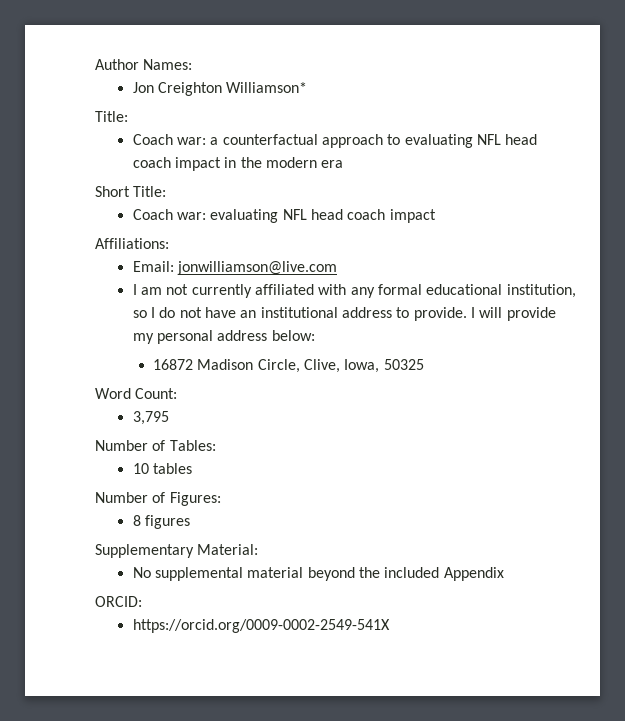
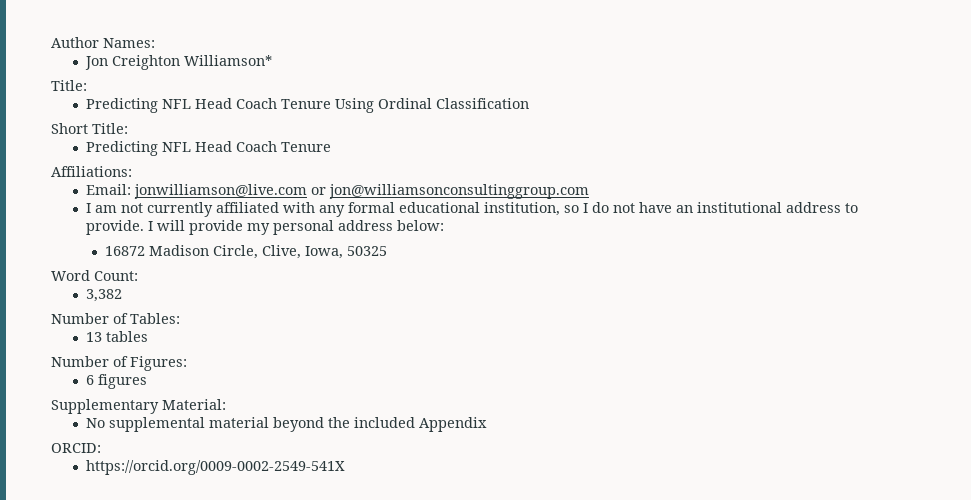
- Coach war: a counterfactual approach to evaluating NFL head coach impact in the modern era
+ Predicting NFL Head Coach Tenure Using Ordinal Classification
  Short Title:
- Coach war: evaluating NFL head coach impact
+ Predicting NFL Head Coach Tenure
- Email: jonwilliamson@live.com
+ Email: jonwilliamson@live.com or jon@williamsonconsultinggroup.com
- 3,795
+ 3,382
- 10 tables
+ 13 tables
- 8 figures
+ 6 figures

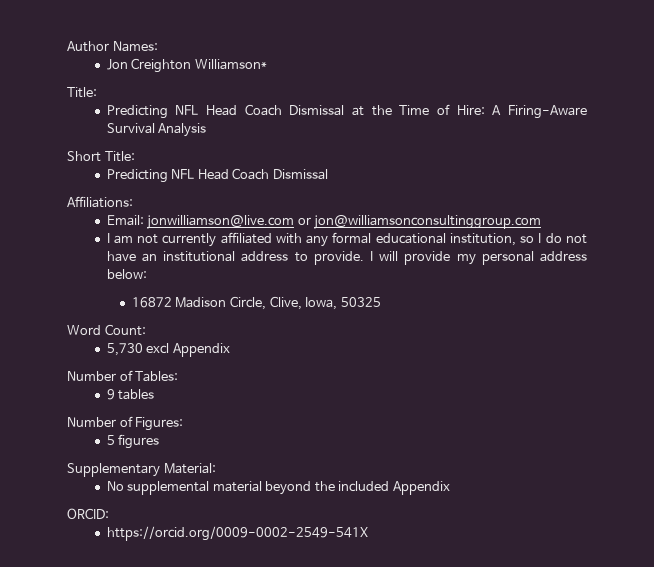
- Predicting NFL Head Coach Tenure Using Ordinal Classification
+ Predicting NFL Head Coach Dismissal at the Time of Hire: A Firing-Aware Survival Analysis
  Short Title:
- Predicting NFL Head Coach Tenure
+ Predicting NFL Head Coach Dismissal
- 3,382
+ 5,730 excl Appendix
- 13 tables
+ 9 tables
- 6 figures
+ 5 figures

